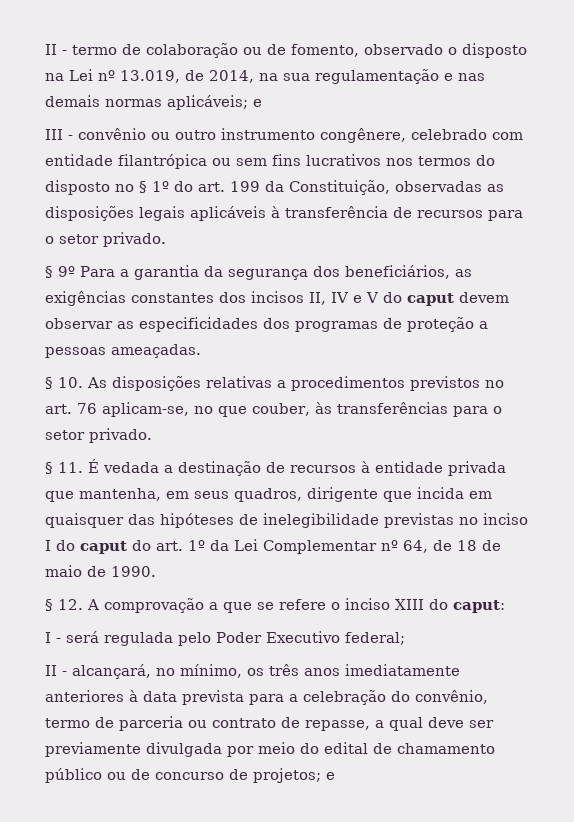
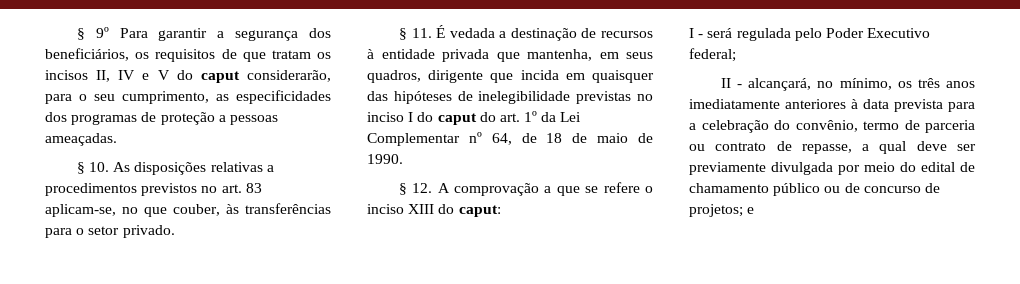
- II - termo de colaboração ou de fomento, observado o disposto na Lei nº 13.019, de 2014, na sua regulamentação e nas demais normas aplicáveis; e
- III - convênio ou outro instrumento congênere, celebrado com entidade filantrópica ou sem fins lucrativos nos termos do disposto no § 1º do art. 199 da Constituição, observadas as disposições legais aplicáveis à transferência de recursos para o setor privado.
- § 9º Para a garantia da segurança dos beneficiários, as exigências constantes dos incisos II, IV e V do caput devem observar as especificidades dos programas de proteção a pessoas ameaçadas.
+ § 9º Para garantir a segurança dos beneficiários, os requisitos de que tratam os incisos II, IV e V do caput considerarão, para o seu cumprimento, as especificidades dos programas de proteção a pessoas ameaçadas.
- § 10. As disposições relativas a procedimentos previstos no art. 76 aplicam-se, no que couber, às transferências para o setor privado.
+ § 10. As disposições relativas a procedimentos previstos no art. 83 aplicam-se, no que couber, às transferências para o setor privado.

